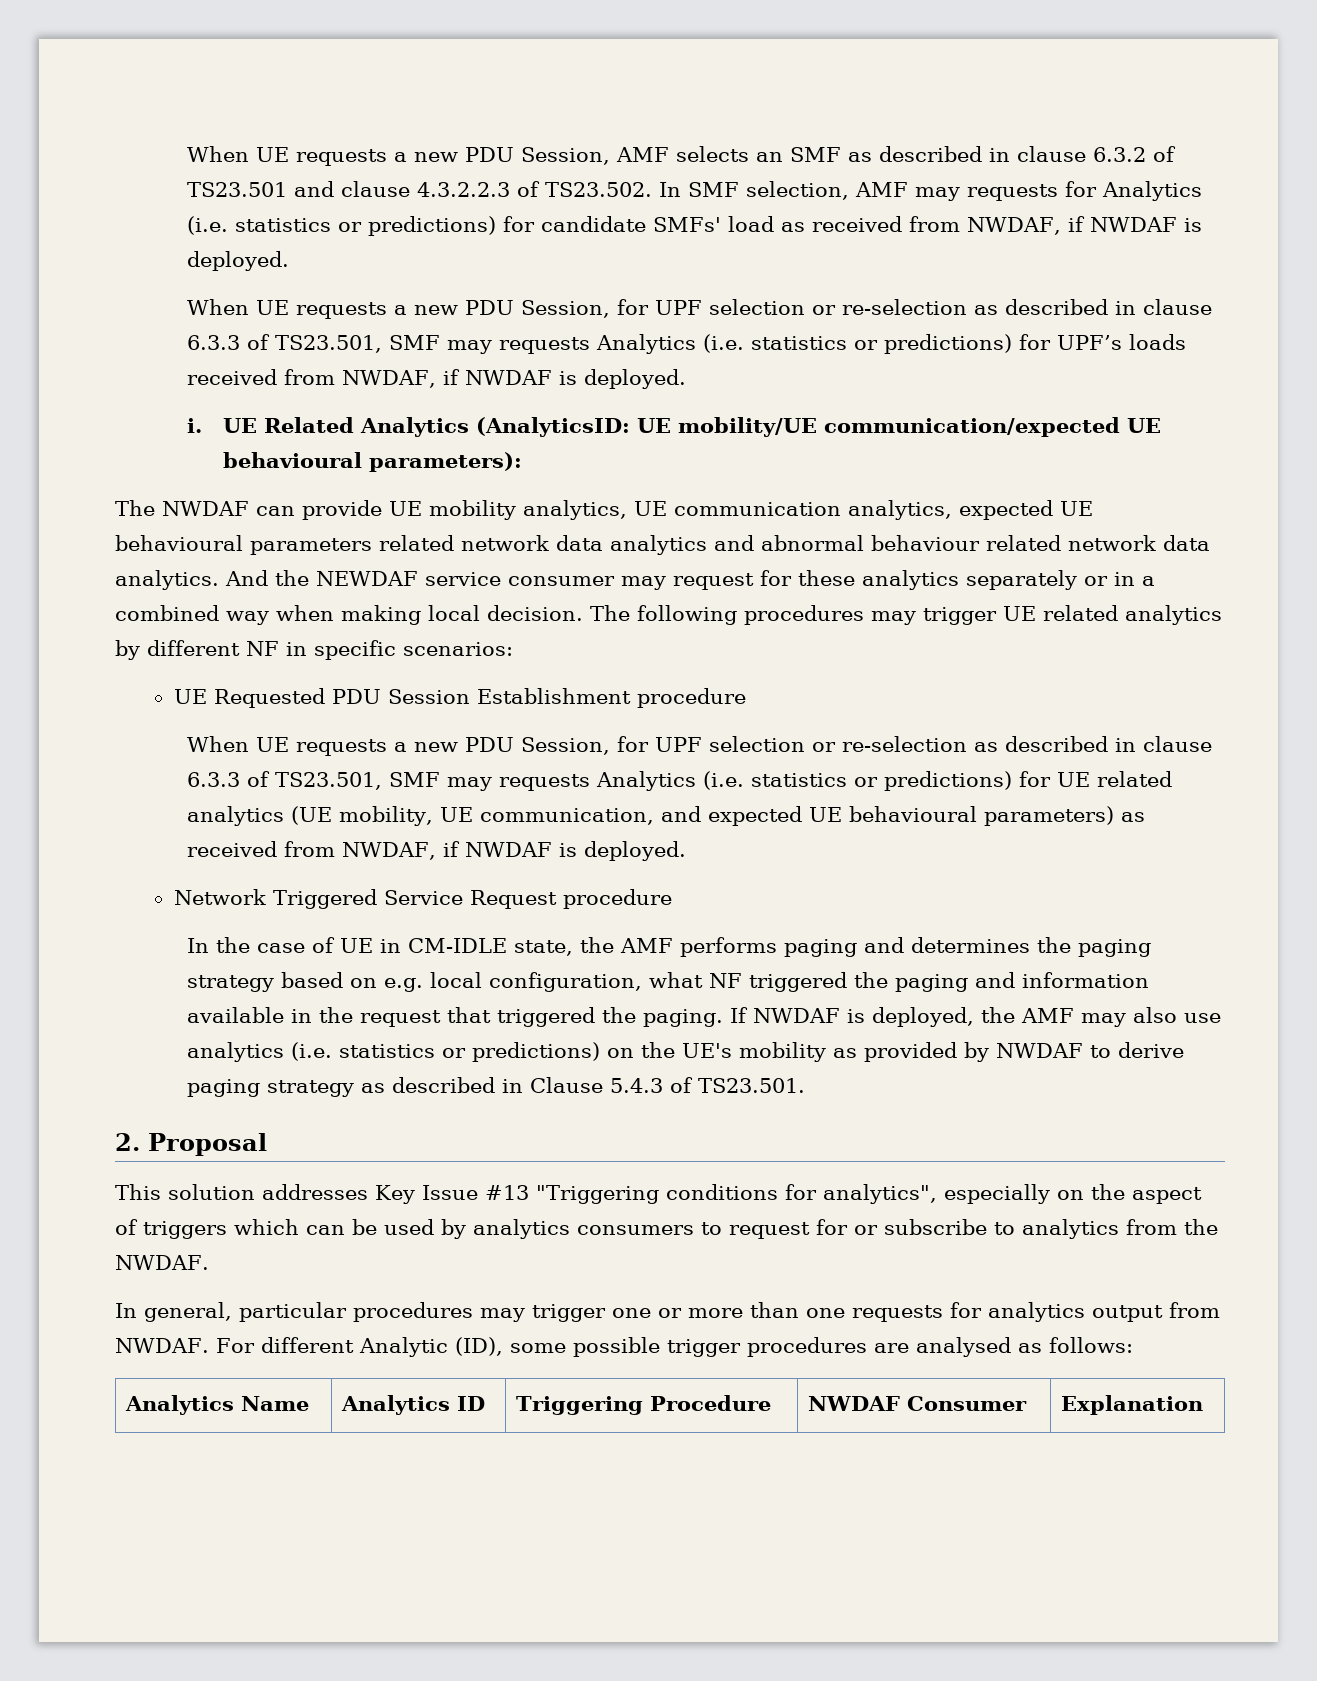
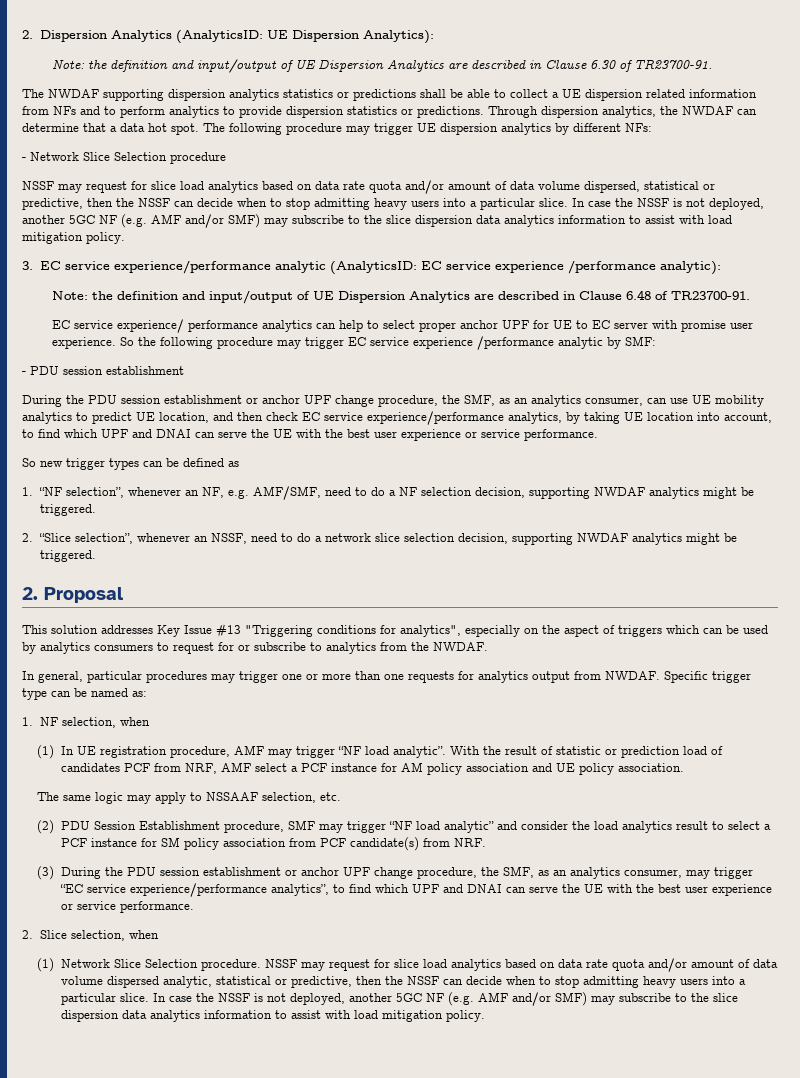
- When UE requests a new PDU Session, AMF selects an SMF as described in clause 6.3.2 of TS23.501 and clause 4.3.2.2.3 of TS23.502. In SMF selection, AMF may requests for Analytics (i.e. statistics or predictions) for candidate SMFs' load as received from NWDAF, if NWDAF is deployed.
- When UE requests a new PDU Session, for UPF selection or re-selection as described in clause 6.3.3 of TS23.501, SMF may requests Analytics (i.e. statistics or predictions) for UPF’s loads received from NWDAF, if NWDAF is deployed.
- i. UE Related Analytics (AnalyticsID: UE mobility/UE communication/expected UE behavioural parameters):
- The NWDAF can provide UE mobility analytics, UE communication analytics, expected UE behavioural parameters related network data analytics and abnormal behaviour related network data analytics. And the NEWDAF service consumer may request for these analytics separately or in a combined way when making local decision. The following procedures may trigger UE related analytics by different NF in specific scenarios:
- UE Requested PDU Session Establishment procedure
- When UE requests a new PDU Session, for UPF selection or re-selection as described in clause 6.3.3 of TS23.501, SMF may requests Analytics (i.e. statistics or predictions) for UE related analytics (UE mobility, UE communication, and expected UE behavioural parameters) as received from NWDAF, if NWDAF is deployed.
- Network Triggered Service Request procedure
- In the case of UE in CM-IDLE state, the AMF performs paging and determines the paging strategy based on e.g. local configuration, what NF triggered the paging and information available in the request that triggered the paging. If NWDAF is deployed, the AMF may also use analytics (i.e. statistics or predictions) on the UE's mobility as provided by NWDAF to derive paging strategy as described in Clause 5.4.3 of TS23.501.
+ 2. Dispersion Analytics (AnalyticsID: UE Dispersion Analytics):
+ Note: the definition and input/output of UE Dispersion Analytics are described in Clause 6.30 of TR23700-91.
+ The NWDAF supporting dispersion analytics statistics or predictions shall be able to collect a UE dispersion related information from NFs and to perform analytics to provide dispersion statistics or predictions. Through dispersion analytics, the NWDAF can determine that a data hot spot. The following procedure may trigger UE dispersion analytics by different NFs:
+ - Network Slice Selection procedure
+ NSSF may request for slice load analytics based on data rate quota and/or amount of data volume dispersed, statistical or predictive, then the NSSF can decide when to stop admitting heavy users into a particular slice. In case the NSSF is not deployed, another 5GC NF (e.g. AMF and/or SMF) may subscribe to the slice dispersion data analytics information to assist with load mitigation policy.
+ 3. EC service experience/performance analytic (AnalyticsID: EC service experience /performance analytic):
+ Note: the definition and input/output of UE Dispersion Analytics are described in Clause 6.48 of TR23700-91.
+ EC service experience/ performance analytics can help to select proper anchor UPF for UE to EC server with promise user experience. So the following procedure may trigger EC service experience /performance analytic by SMF:
+ - PDU session establishment
+ During the PDU session establishment or anchor UPF change procedure, the SMF, as an analytics consumer, can use UE mobility analytics to predict UE location, and then check EC service experience/performance analytics, by taking UE location into account, to find which UPF and DNAI can serve the UE with the best user experience or service performance.
+ So new trigger types can be defined as
+ 1. “NF selection”, whenever an NF, e.g. AMF/SMF, need to do a NF selection decision, supporting NWDAF analytics might be triggered.
+ 2. “Slice selection”, whenever an NSSF, need to do a network slice selection decision, supporting NWDAF analytics might be triggered.
- For different Analytic (ID), some possible trigger procedures are analysed as follows:
- Analytics Name | Analytics ID | Triggering Procedure | NWDAF Consumer | Explanation
+ Specific trigger type can be named as:
+ 1. NF selection, when
+ (1) In UE registration procedure, AMF may trigger “NF load analytic”. With the result of statistic or prediction load of candidates PCF from NRF, AMF select a PCF instance for AM policy association and UE policy association.
+ The same logic may apply to NSSAAF selection, etc.
+ (2) PDU Session Establishment procedure, SMF may trigger “NF load analytic” and consider the load analytics result to select a PCF instance for SM policy association from PCF candidate(s) from NRF.
+ (3) During the PDU session establishment or anchor UPF change procedure, the SMF, as an analytics consumer, may trigger “EC service experience/performance analytics”, to find which UPF and DNAI can serve the UE with the best user experience or service performance.
+ 2. Slice selection, when
+ (1) Network Slice Selection procedure. NSSF may request for slice load analytics based on data rate quota and/or amount of data volume dispersed analytic, statistical or predictive, then the NSSF can decide when to stop admitting heavy users into a particular slice. In case the NSSF is not deployed, another 5GC NF (e.g. AMF and/or SMF) may subscribe to the slice dispersion data analytics information to assist with load mitigation policy.

